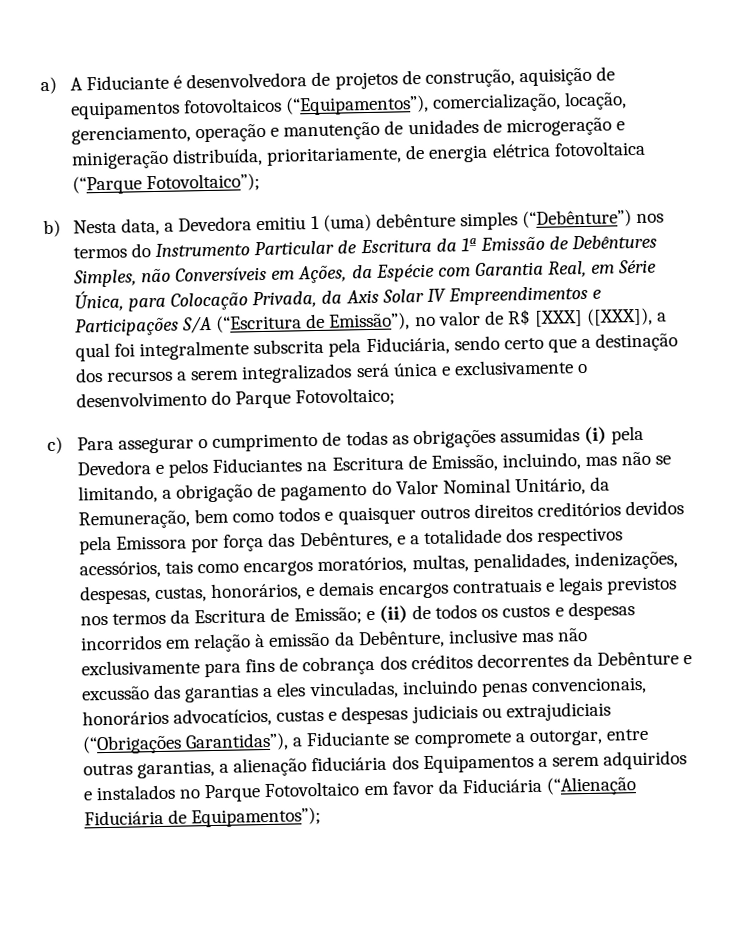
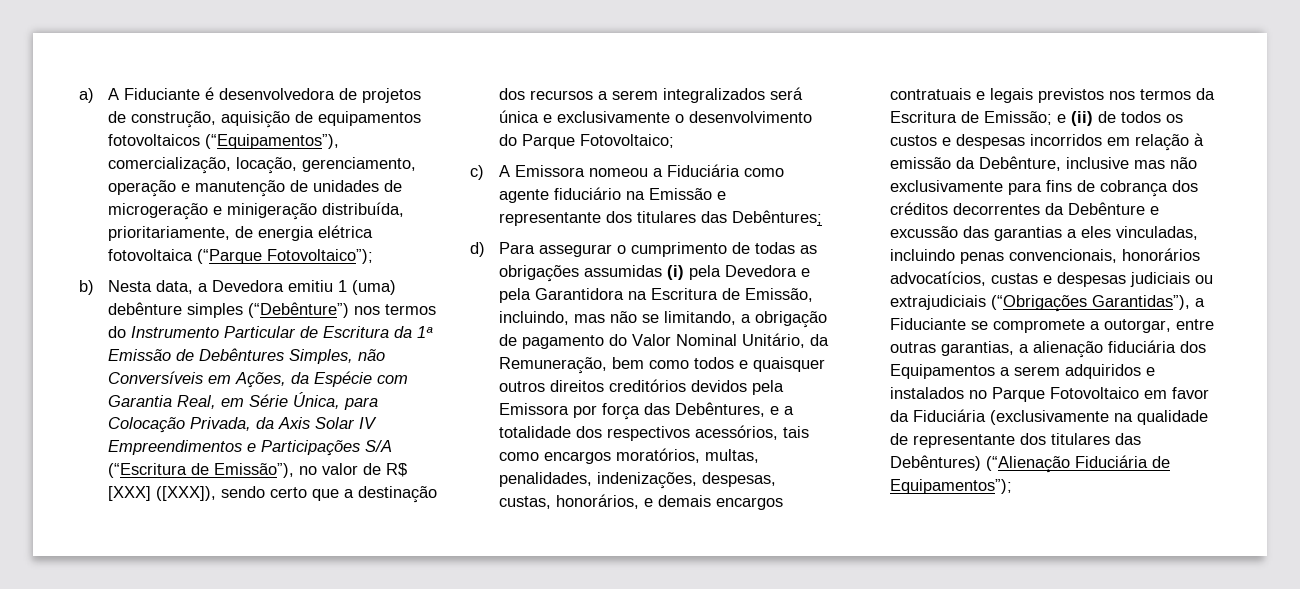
- b) Nesta data, a Devedora emitiu 1 (uma) debênture simples (“Debênture”) nos termos do Instrumento Particular de Escritura da 1ª Emissão de Debêntures Simples, não Conversíveis em Ações, da Espécie com Garantia Real, em Série Única, para Colocação Privada, da Axis Solar IV Empreendimentos e Participações S/A (“Escritura de Emissão”), no valor de R$ [XXX] ([XXX]), a qual foi integralmente subscrita pela Fiduciária, sendo certo que a destinação dos recursos a serem integralizados será única e exclusivamente o desenvolvimento do Parque Fotovoltaico;
+ b) Nesta data, a Devedora emitiu 1 (uma) debênture simples (“Debênture”) nos termos do Instrumento Particular de Escritura da 1ª Emissão de Debêntures Simples, não Conversíveis em Ações, da Espécie com Garantia Real, em Série Única, para Colocação Privada, da Axis Solar IV Empreendimentos e Participações S/A (“Escritura de Emissão”), no valor de R$ [XXX] ([XXX]), sendo certo que a destinação dos recursos a serem integralizados será única e exclusivamente o desenvolvimento do Parque Fotovoltaico;
- c) Para assegurar o cumprimento de todas as obrigações assumidas (i) pela Devedora e pelos Fiduciantes na Escritura de Emissão, incluindo, mas não se limitando, a obrigação de pagamento do Valor Nominal Unitário, da Remuneração, bem como todos e quaisquer outros direitos creditórios devidos pela Emissora por força das Debêntures, e a totalidade dos respectivos acessórios, tais como encargos moratórios, multas, penalidades, indenizações, despesas, custas, honorários, e demais encargos contratuais e legais previstos nos termos da Escritura de Emissão;
+ c) A Emissora nomeou a Fiduciária como agente fiduciário na Emissão e representante dos titulares das Debêntures;
+ d) Para assegurar o cumprimento de todas as obrigações assumidas (i) pela Devedora e pela Garantidora na Escritura de Emissão, incluindo, mas não se limitando, a obrigação de pagamento do Valor Nominal Unitário, da Remuneração, bem como todos e quaisquer outros direitos creditórios devidos pela Emissora por força das Debêntures, e a totalidade dos respectivos acessórios, tais como encargos moratórios, multas, penalidades, indenizações, despesas, custas, honorários, e demais encargos contratuais e legais previstos nos termos da Escritura de Emissão;
- e (ii) de todos os custos e despesas incorridos em relação à emissão da Debênture, inclusive mas não exclusivamente para fins de cobrança dos créditos decorrentes da Debênture e excussão das garantias a eles vinculadas, incluindo penas convencionais, honorários advocatícios, custas e despesas judiciais ou extrajudiciais (“Obrigações Garantidas”), a Fiduciante se compromete a outorgar, entre outras garantias, a alienação fiduciária dos Equipamentos a serem adquiridos e instalados no Parque Fotovoltaico em favor da Fiduciária (“Alienação Fiduciária de Equipamentos”);
+ e (ii) de todos os custos e despesas incorridos em relação à emissão da Debênture, inclusive mas não exclusivamente para fins de cobrança dos créditos decorrentes da Debênture e excussão das garantias a eles vinculadas, incluindo penas convencionais, honorários advocatícios, custas e despesas judiciais ou extrajudiciais (“Obrigações Garantidas”), a Fiduciante se compromete a outorgar, entre outras garantias, a alienação fiduciária dos Equipamentos a serem adquiridos e instalados no Parque Fotovoltaico em favor da Fiduciária (exclusivamente na qualidade de representante dos titulares das Debêntures) (“Alienação Fiduciária de Equipamentos”);

